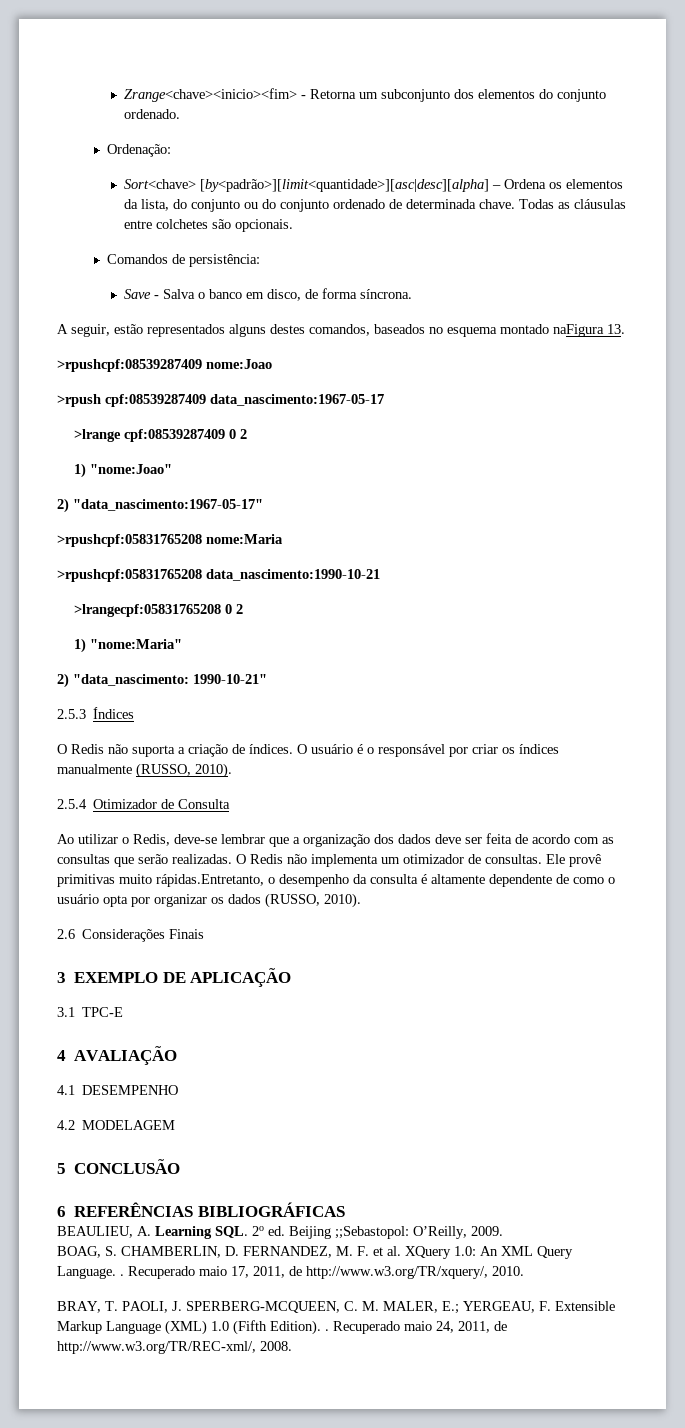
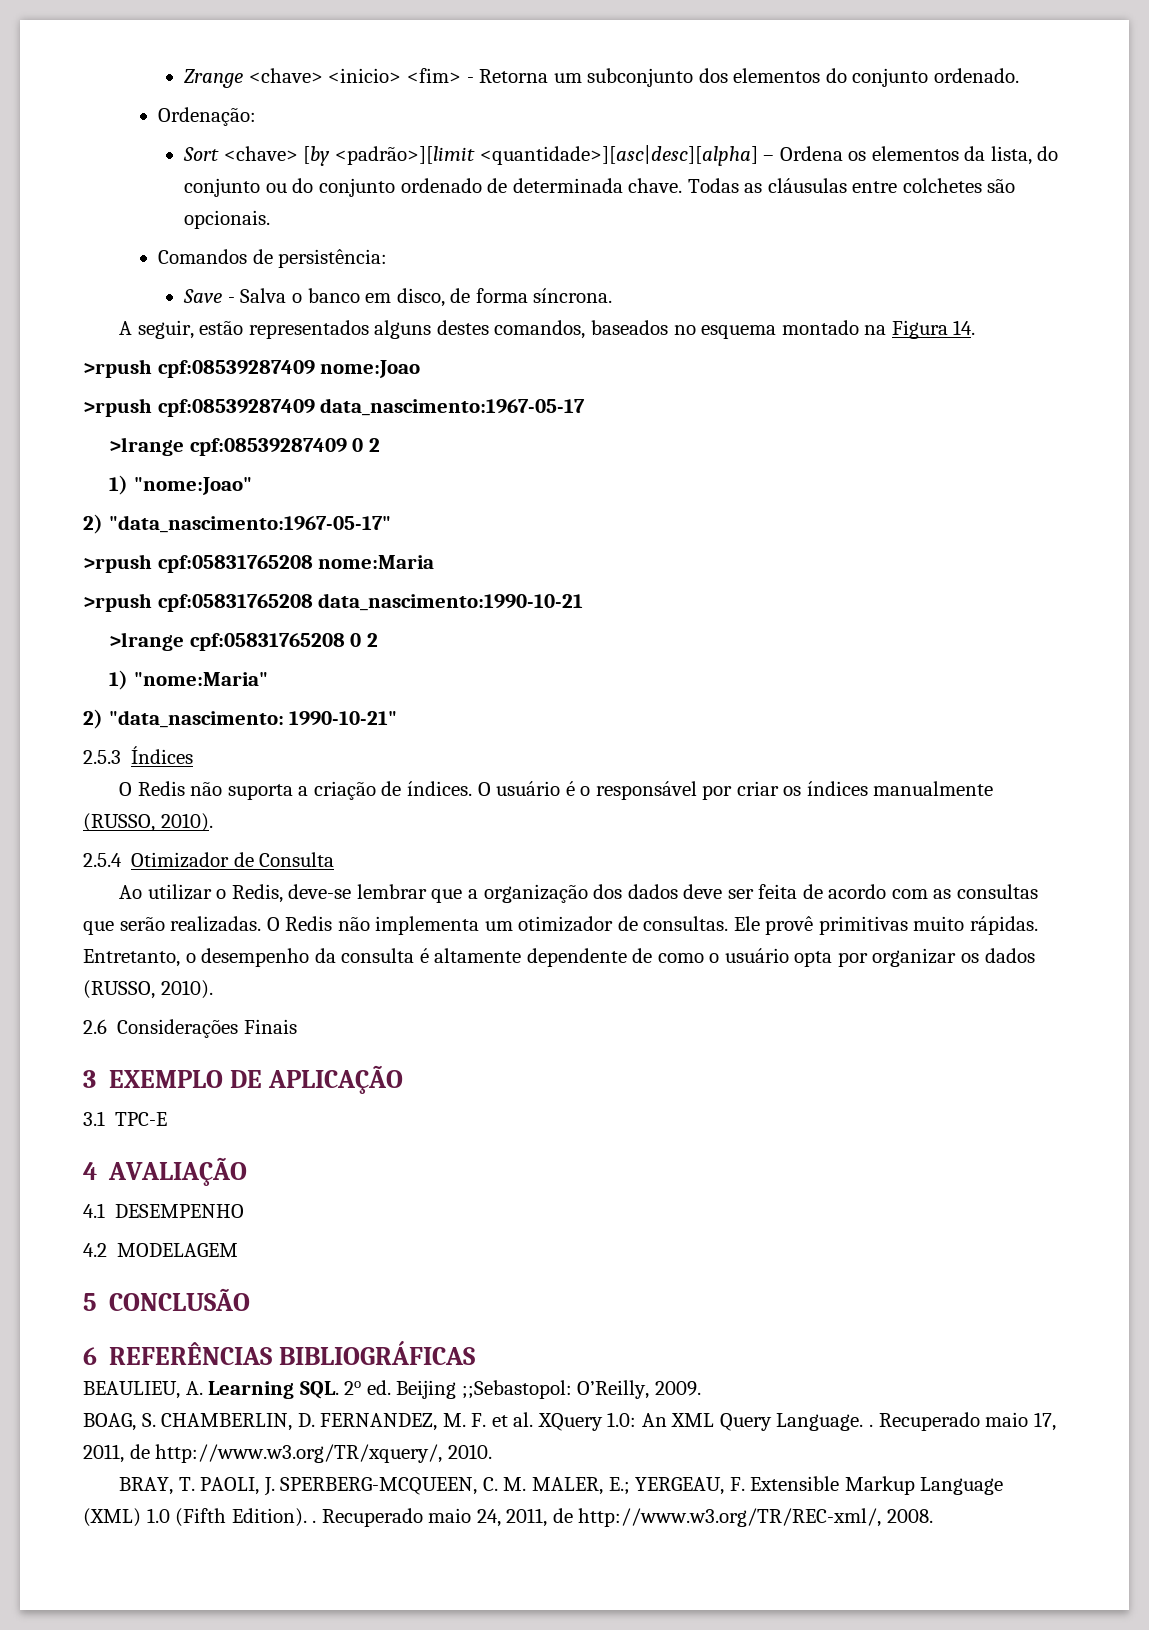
- Zrange<chave><inicio><fim> - Retorna um subconjunto dos elementos do conjunto ordenado.
+ Zrange <chave> <inicio> <fim> - Retorna um subconjunto dos elementos do conjunto ordenado.
- Sort<chave> [by<padrão>][limit<quantidade>][asc|desc][alpha] – Ordena os elementos da lista, do conjunto ou do conjunto ordenado de determinada chave.
+ Sort <chave> [by <padrão>][limit <quantidade>][asc|desc][alpha] – Ordena os elementos da lista, do conjunto ou do conjunto ordenado de determinada chave.
- A seguir, estão representados alguns destes comandos, baseados no esquema montado naFigura 13.
- >rpushcpf:08539287409 nome:Joao
+ A seguir, estão representados alguns destes comandos, baseados no esquema montado na Figura 14.
+ >rpush cpf:08539287409 nome:Joao
- >rpushcpf:05831765208 nome:Maria
+ >rpush cpf:05831765208 nome:Maria
- >rpushcpf:05831765208 data_nascimento:1990-10-21
+ >rpush cpf:05831765208 data_nascimento:1990-10-21
- >lrangecpf:05831765208 0 2
+ >lrange cpf:05831765208 0 2
- Ele provê primitivas muito rápidas.Entretanto, o desempenho da consulta é altamente dependente de como o usuário opta por organizar os dados (RUSSO, 2010).
+ Ele provê primitivas muito rápidas. Entretanto, o desempenho da consulta é altamente dependente de como o usuário opta por organizar os dados (RUSSO, 2010).

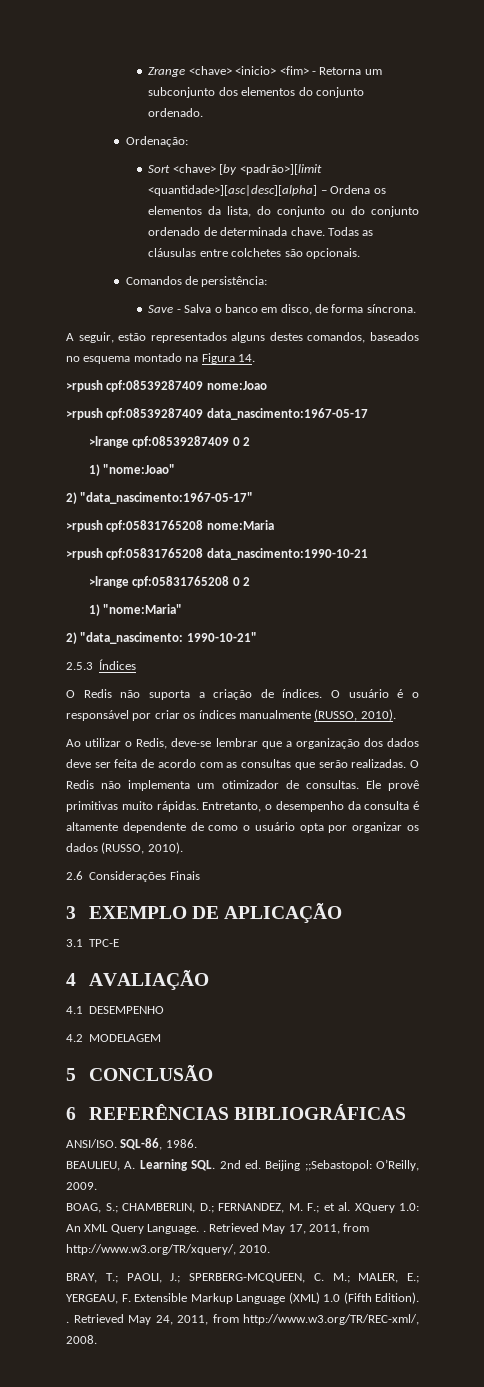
- 2.5.4 Otimizador de Consulta
+ ANSI/ISO. SQL-86, 1986.
- BEAULIEU, A. Learning SQL. 2o ed. Beijing ;;Sebastopol: O’Reilly, 2009.
+ BEAULIEU, A. Learning SQL. 2nd ed. Beijing ;;Sebastopol: O’Reilly, 2009.
- BOAG, S. CHAMBERLIN, D. FERNANDEZ, M. F. et al. XQuery 1.0: An XML Query Language. .
+ BOAG, S.; CHAMBERLIN, D.; FERNANDEZ, M. F.; et al. XQuery 1.0: An XML Query Language. .
- Recuperado maio 17, 2011, de http://www.w3.org/TR/xquery/, 2010.
+ Retrieved May 17, 2011, from http://www.w3.org/TR/xquery/, 2010.
- BRAY, T. PAOLI, J. SPERBERG-MCQUEEN, C. M. MALER, E.; YERGEAU, F. Extensible Markup Language (XML) 1.0 (Fifth Edition). .
+ BRAY, T.; PAOLI, J.; SPERBERG-MCQUEEN, C. M.; MALER, E.; YERGEAU, F. Extensible Markup Language (XML) 1.0 (Fifth Edition). .
- Recuperado maio 24, 2011, de http://www.w3.org/TR/REC-xml/, 2008.
+ Retrieved May 24, 2011, from http://www.w3.org/TR/REC-xml/, 2008.

